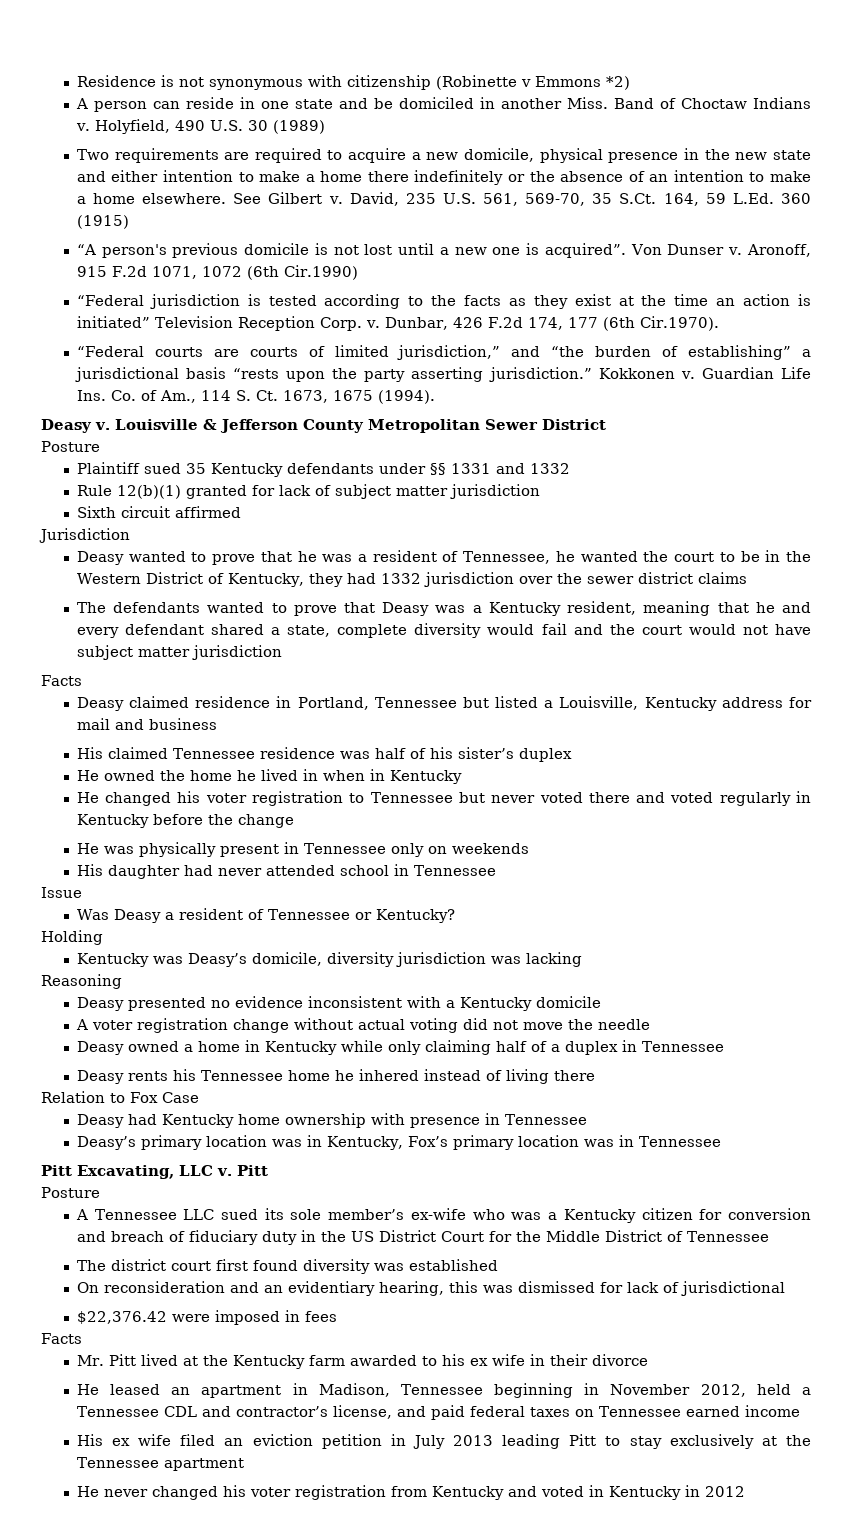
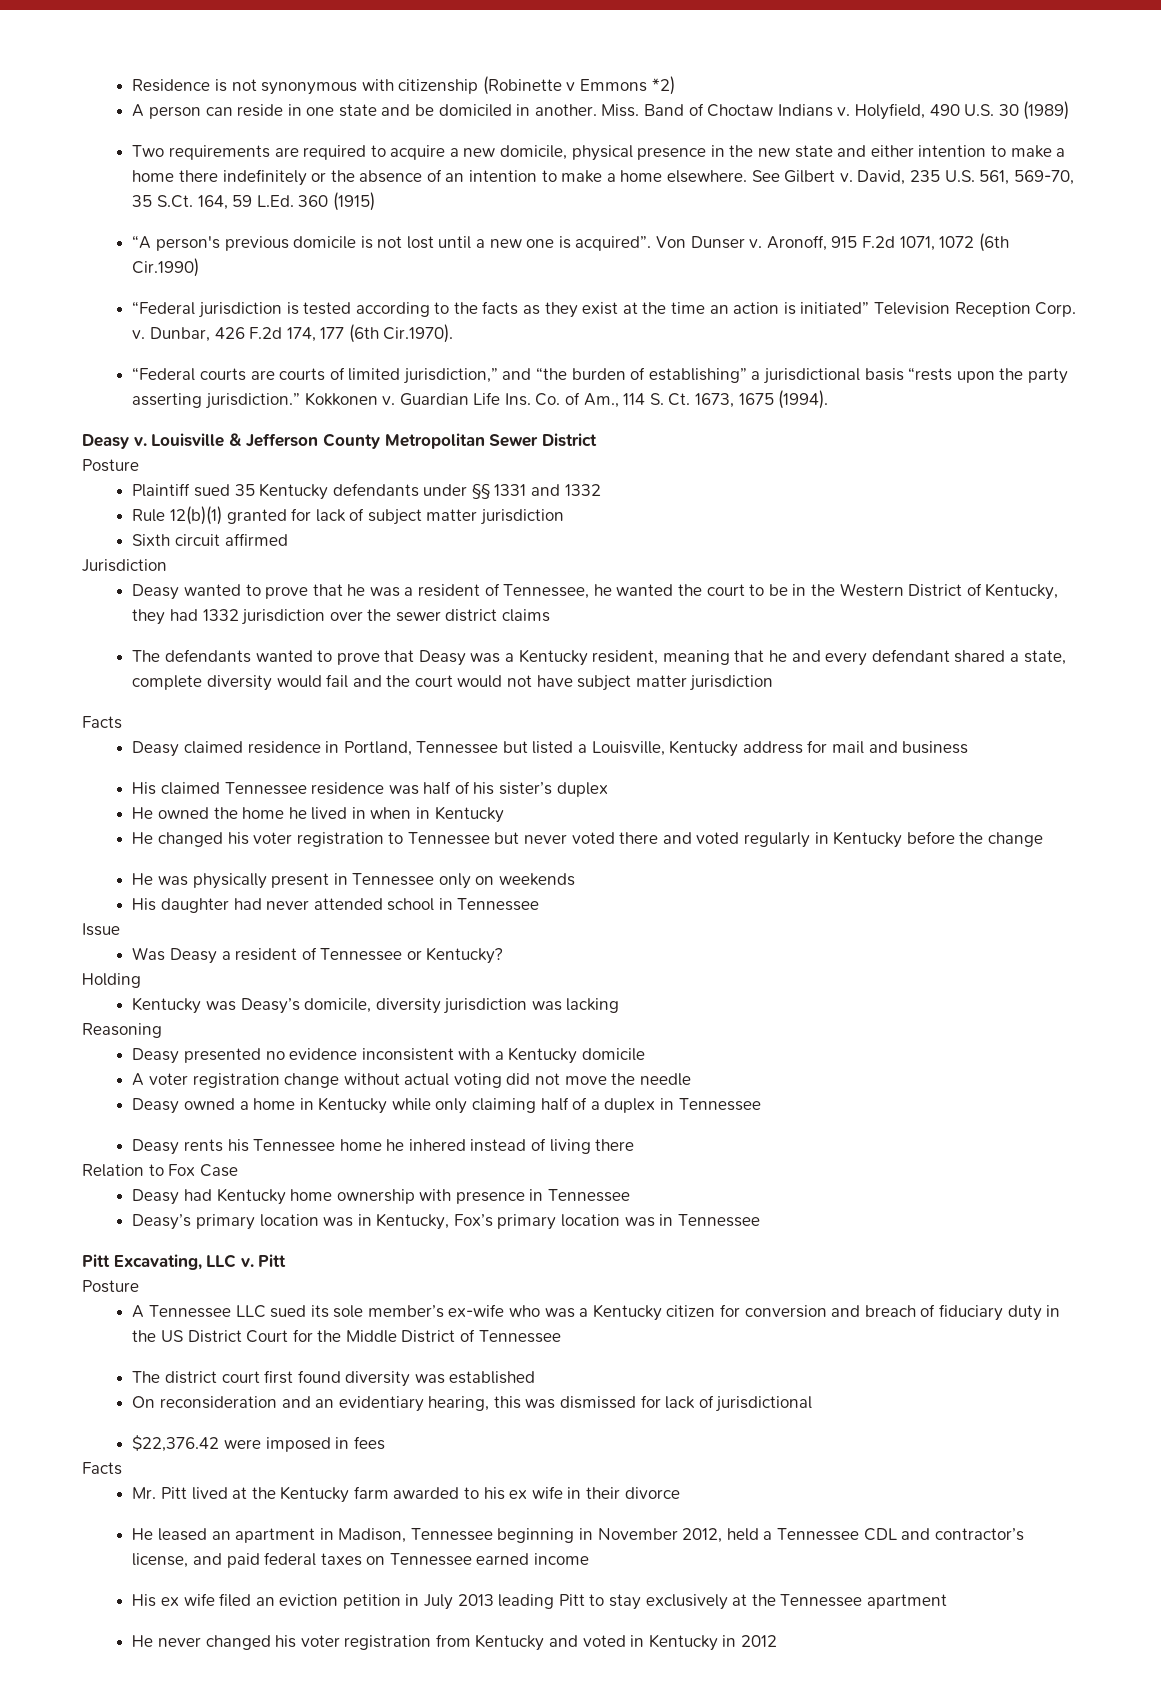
- A person can reside in one state and be domiciled in another Miss.
+ A person can reside in one state and be domiciled in another. Miss.

